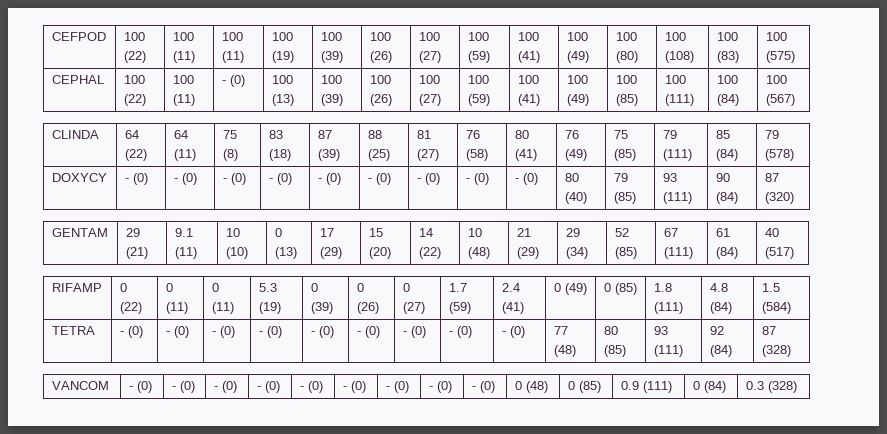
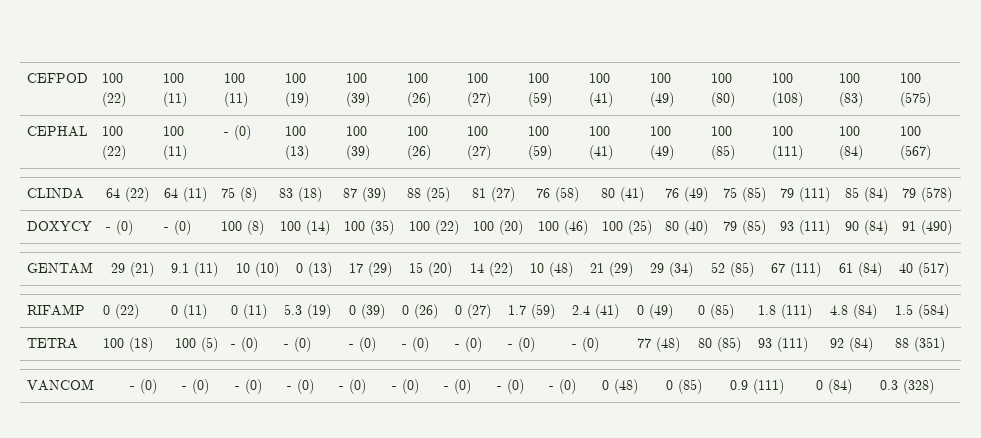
- DOXYCY | - (0) | - (0) | - (0) | - (0) | - (0) | - (0) | - (0) | - (0) | - (0) | 80 (40) | 79 (85) | 93 (111) | 90 (84) | 87 (320)
+ DOXYCY | - (0) | - (0) | 100 (8) | 100 (14) | 100 (35) | 100 (22) | 100 (20) | 100 (46) | 100 (25) | 80 (40) | 79 (85) | 93 (111) | 90 (84) | 91 (490)
- TETRA | - (0) | - (0) | - (0) | - (0) | - (0) | - (0) | - (0) | - (0) | - (0) | 77 (48) | 80 (85) | 93 (111) | 92 (84) | 87 (328)
+ TETRA | 100 (18) | 100 (5) | - (0) | - (0) | - (0) | - (0) | - (0) | - (0) | - (0) | 77 (48) | 80 (85) | 93 (111) | 92 (84) | 88 (351)

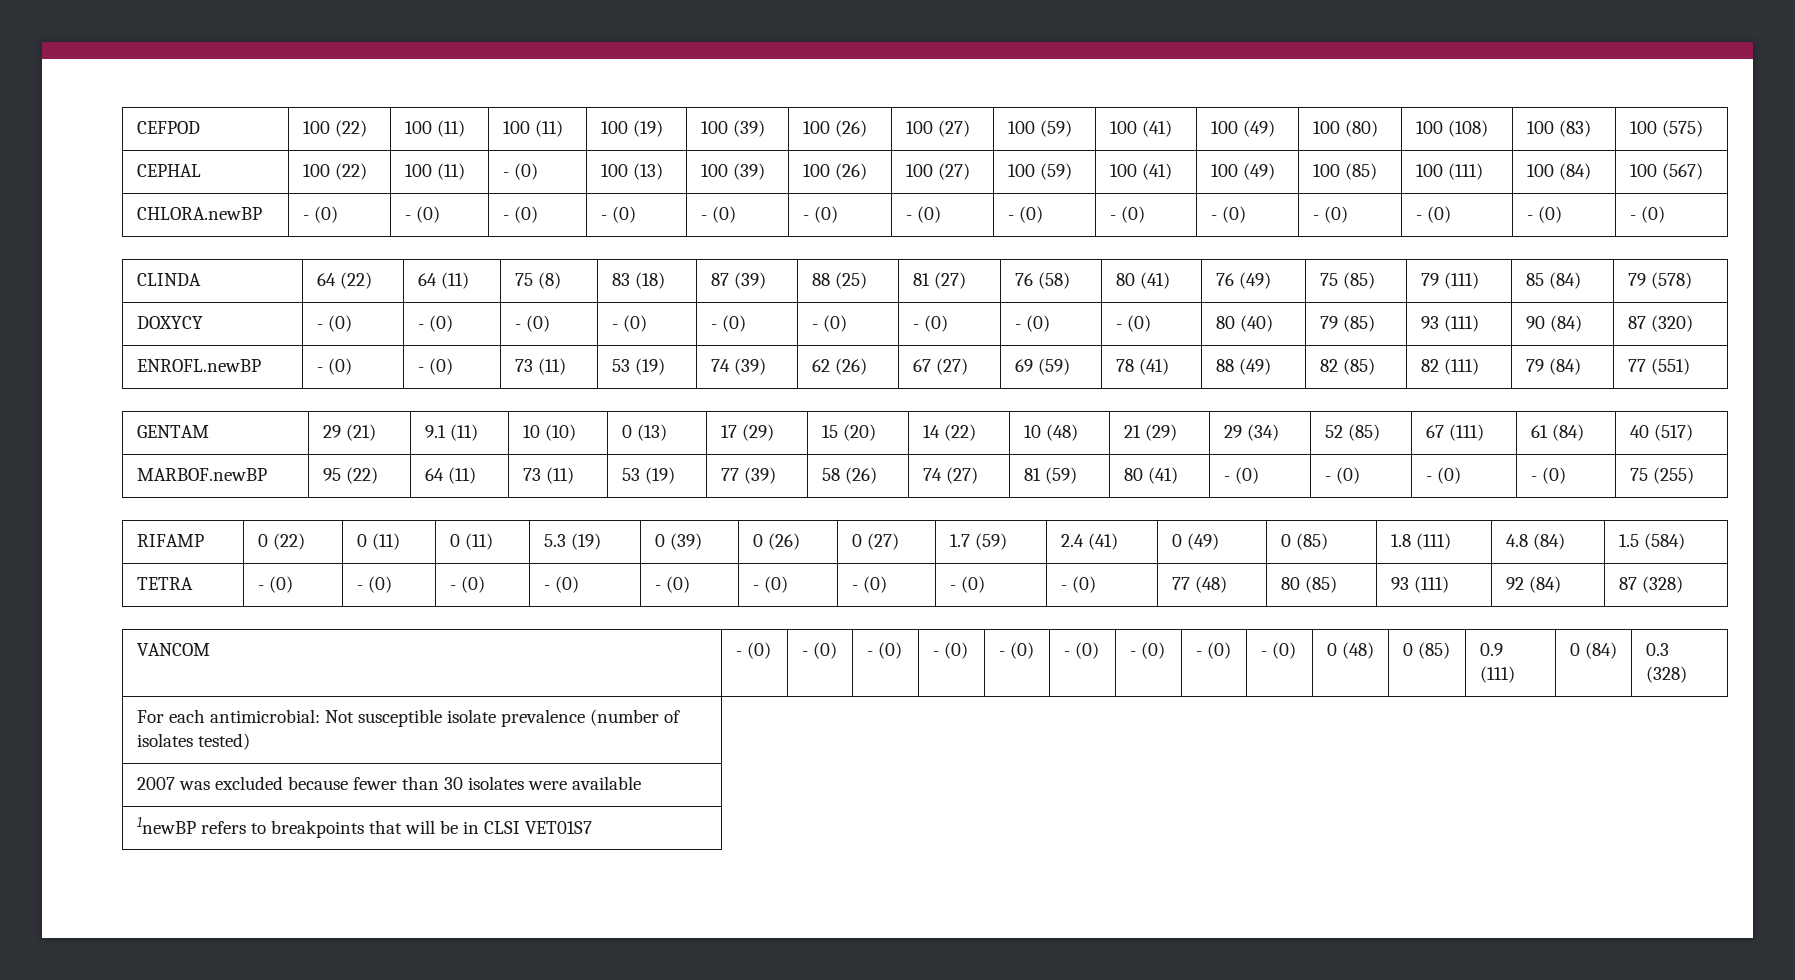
+ CHLORA.newBP | - (0) | - (0) | - (0) | - (0) | - (0) | - (0) | - (0) | - (0) | - (0) | - (0) | - (0) | - (0) | - (0) | - (0)
- DOXYCY | - (0) | - (0) | 100 (8) | 100 (14) | 100 (35) | 100 (22) | 100 (20) | 100 (46) | 100 (25) | 80 (40) | 79 (85) | 93 (111) | 90 (84) | 91 (490)
+ DOXYCY | - (0) | - (0) | - (0) | - (0) | - (0) | - (0) | - (0) | - (0) | - (0) | 80 (40) | 79 (85) | 93 (111) | 90 (84) | 87 (320)
+ ENROFL.newBP | - (0) | - (0) | 73 (11) | 53 (19) | 74 (39) | 62 (26) | 67 (27) | 69 (59) | 78 (41) | 88 (49) | 82 (85) | 82 (111) | 79 (84) | 77 (551)
+ MARBOF.newBP | 95 (22) | 64 (11) | 73 (11) | 53 (19) | 77 (39) | 58 (26) | 74 (27) | 81 (59) | 80 (41) | - (0) | - (0) | - (0) | - (0) | 75 (255)
- TETRA | 100 (18) | 100 (5) | - (0) | - (0) | - (0) | - (0) | - (0) | - (0) | - (0) | 77 (48) | 80 (85) | 93 (111) | 92 (84) | 88 (351)
+ TETRA | - (0) | - (0) | - (0) | - (0) | - (0) | - (0) | - (0) | - (0) | - (0) | 77 (48) | 80 (85) | 93 (111) | 92 (84) | 87 (328)
+ For each antimicrobial: Not susceptible isolate prevalence (number of isolates tested)
+ 2007 was excluded because fewer than 30 isolates were available
+ 1newBP refers to breakpoints that will be in CLSI VET01S7

